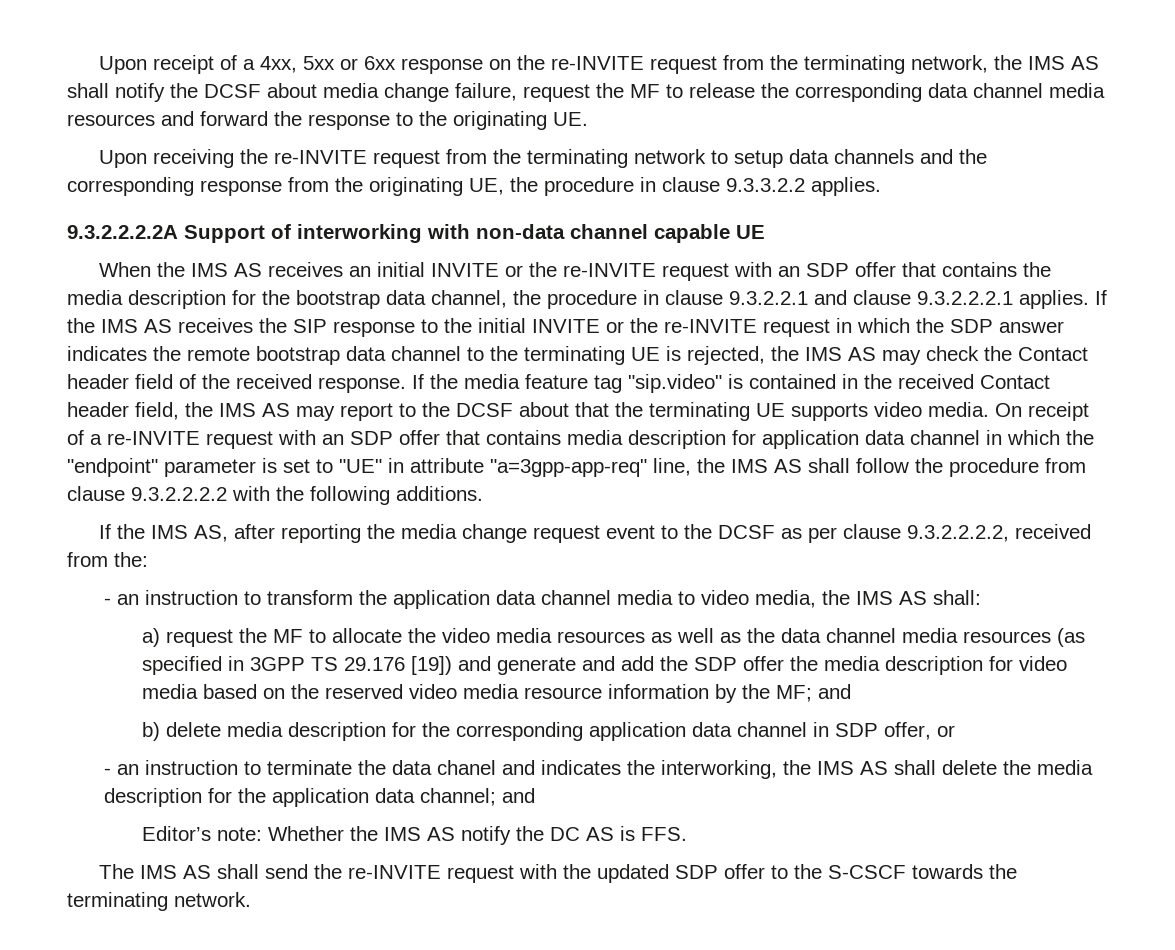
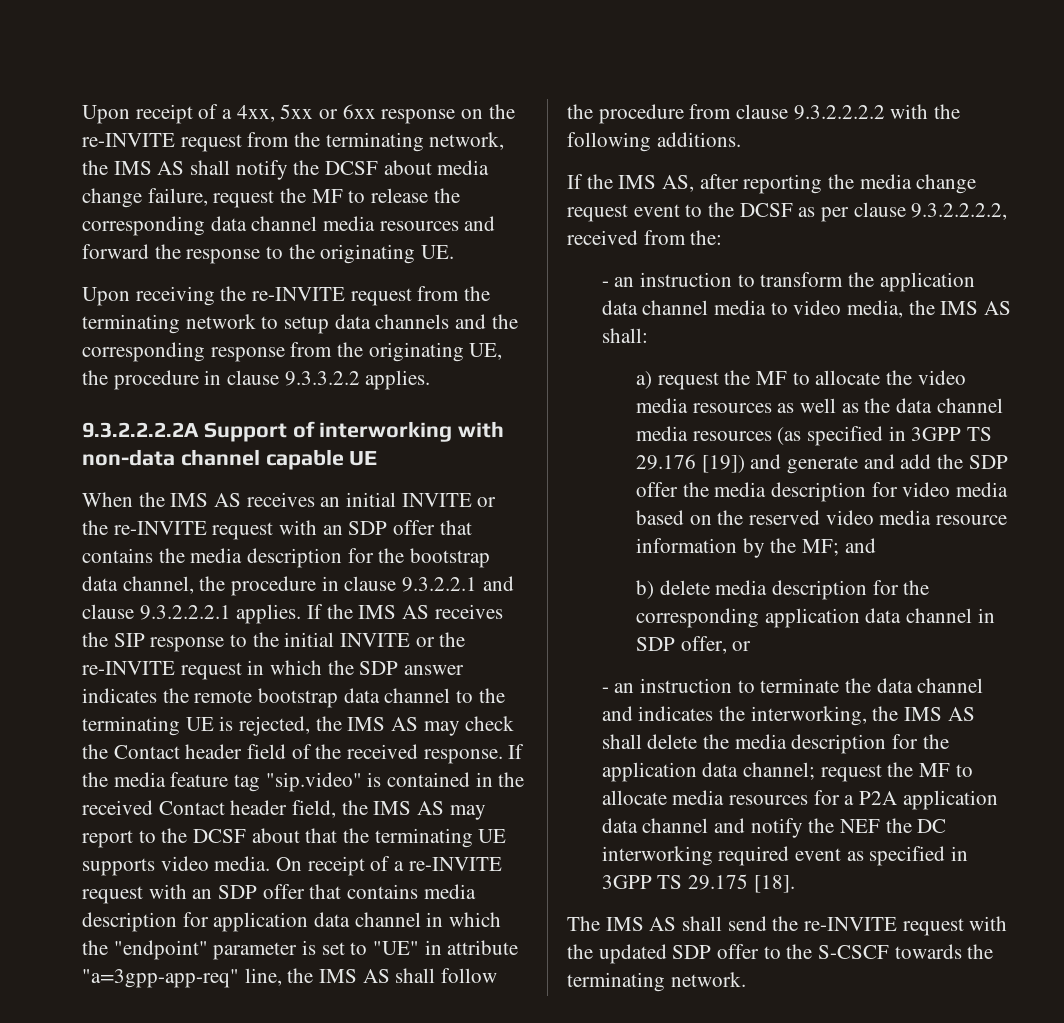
- - an instruction to terminate the data chanel and indicates the interworking, the IMS AS shall delete the media description for the application data channel; and
- Editor’s note: Whether the IMS AS notify the DC AS is FFS.
+ - an instruction to terminate the data channel and indicates the interworking, the IMS AS shall delete the media description for the application data channel; request the MF to allocate media resources for a P2A application data channel and notify the NEF the DC interworking required event as specified in 3GPP TS 29.175 [18].

